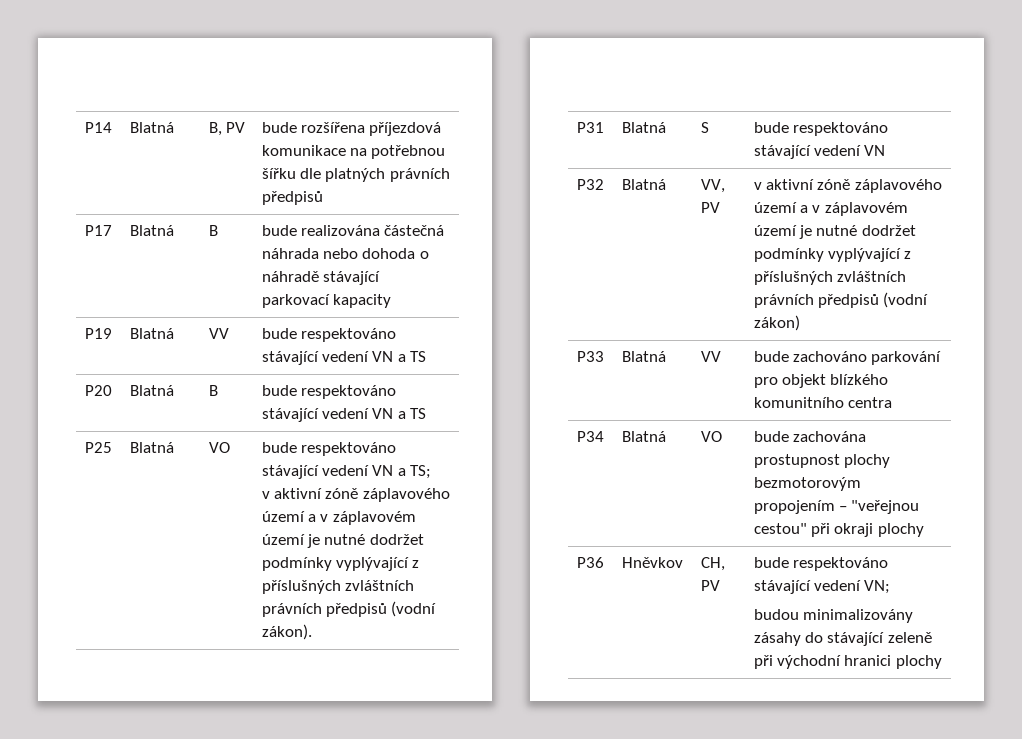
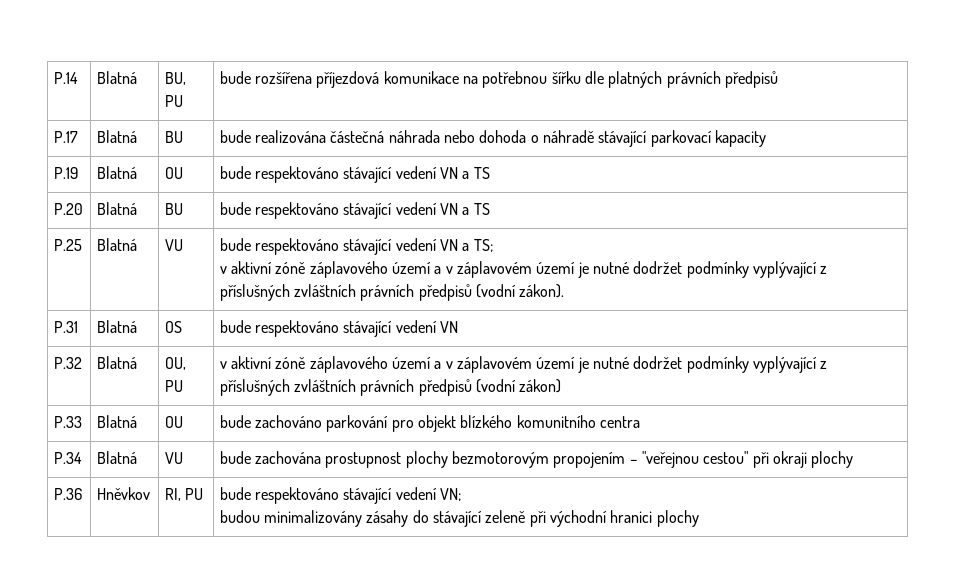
- P14 | Blatná | B, PV | bude rozšířena příjezdová komunikace na potřebnou šířku dle platných právních předpisů
+ P.14 | Blatná | BU, PU | bude rozšířena příjezdová komunikace na potřebnou šířku dle platných právních předpisů
- P17 | Blatná | B | bude realizována částečná náhrada nebo dohoda o náhradě stávající parkovací kapacity
+ P.17 | Blatná | BU | bude realizována částečná náhrada nebo dohoda o náhradě stávající parkovací kapacity
- P19 | Blatná | VV | bude respektováno stávající vedení VN a TS
- P20 | Blatná | B | bude respektováno stávající vedení VN a TS
- P25 | Blatná | VO | bude respektováno stávající vedení VN a TS;
+ P.19 | Blatná | OU | bude respektováno stávající vedení VN a TS
+ P.20 | Blatná | BU | bude respektováno stávající vedení VN a TS
+ P.25 | Blatná | VU | bude respektováno stávající vedení VN a TS;
- P31 | Blatná | S | bude respektováno stávající vedení VN
+ P.31 | Blatná | OS | bude respektováno stávající vedení VN
- P32 | Blatná | VV, PV | v aktivní zóně záplavového území a v záplavovém území je nutné dodržet podmínky vyplývající z příslušných zvláštních právních předpisů (vodní zákon)
+ P.32 | Blatná | OU, PU | v aktivní zóně záplavového území a v záplavovém území je nutné dodržet podmínky vyplývající z příslušných zvláštních právních předpisů (vodní zákon)
- P33 | Blatná | VV | bude zachováno parkování pro objekt blízkého komunitního centra
+ P.33 | Blatná | OU | bude zachováno parkování pro objekt blízkého komunitního centra
- P34 | Blatná | VO | bude zachována prostupnost plochy bezmotorovým propojením – "veřejnou cestou" při okraji plochy
+ P.34 | Blatná | VU | bude zachována prostupnost plochy bezmotorovým propojením – "veřejnou cestou" při okraji plochy
- P36 | Hněvkov | CH, PV | bude respektováno stávající vedení VN;
+ P.36 | Hněvkov | RI, PU | bude respektováno stávající vedení VN;

